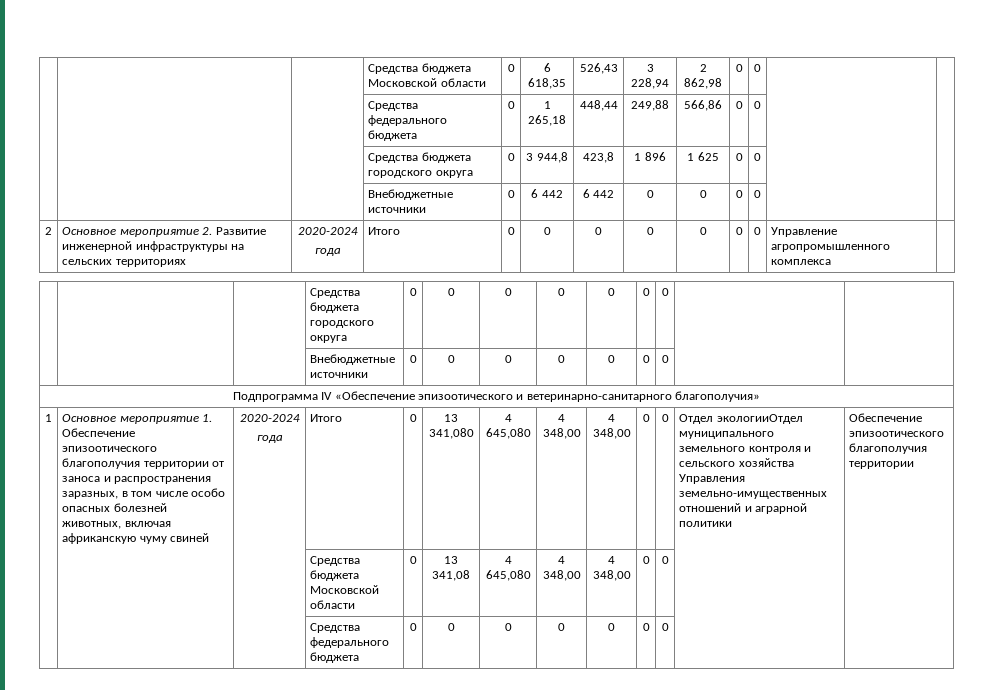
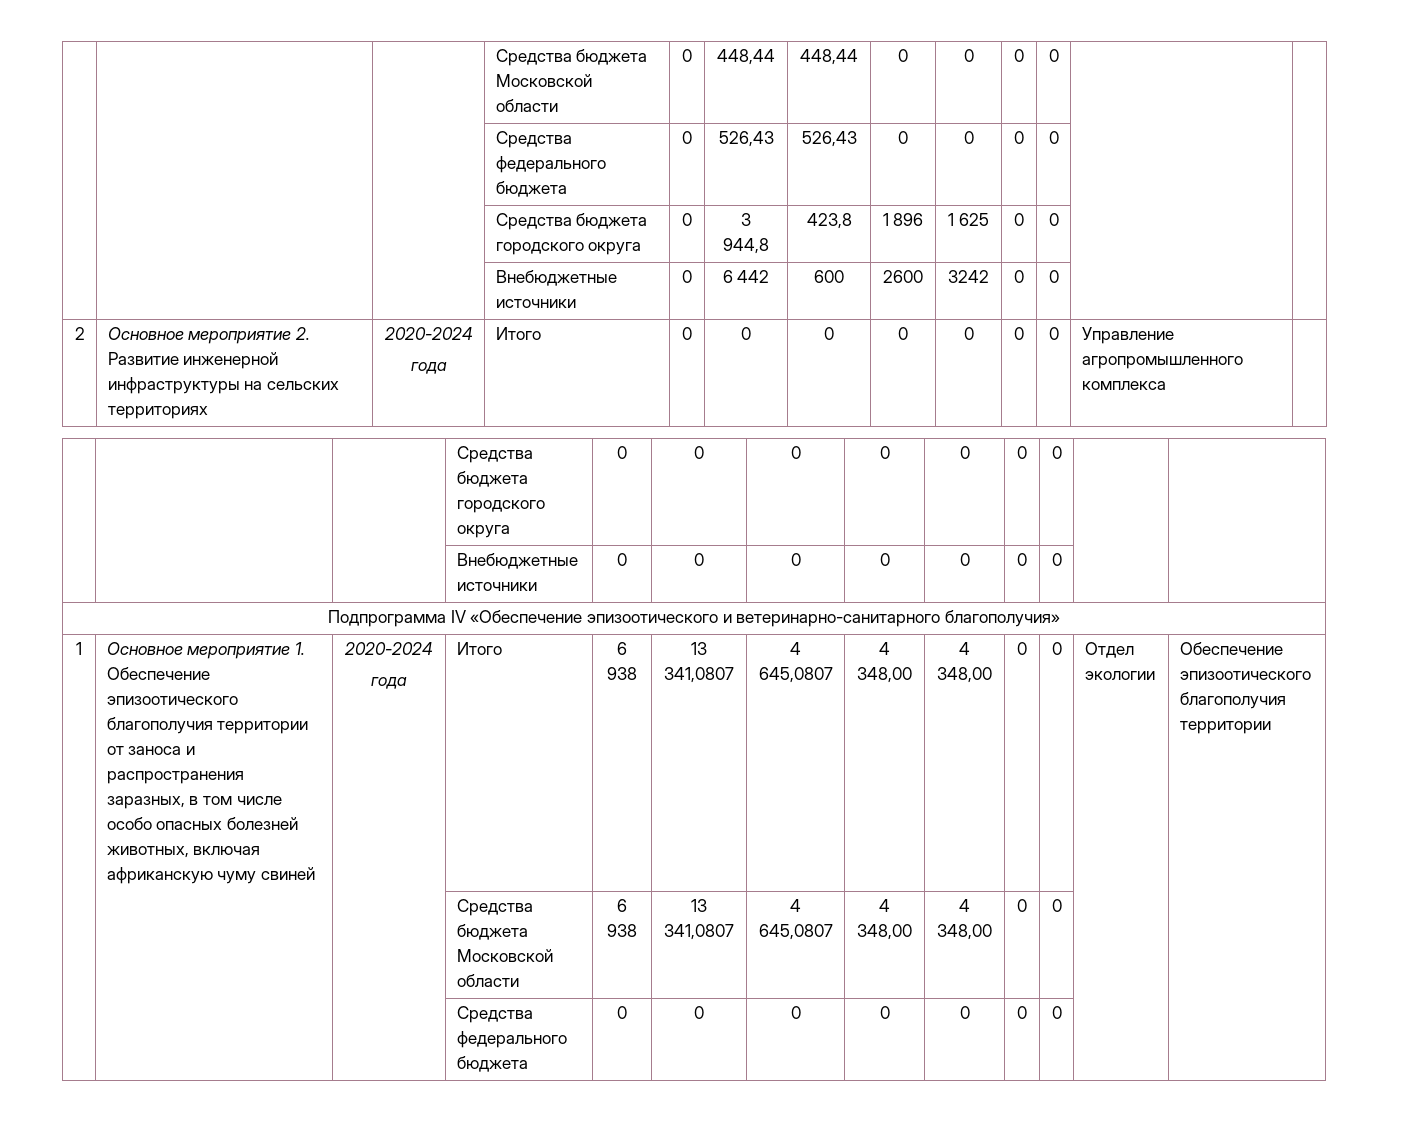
- | | | Средства бюджета Московской области | 0 | 6 618,35 | 526,43 | 3 228,94 | 2 862,98 | 0 | 0 | |
- | | | Средства федерального бюджета | 0 | 1 265,18 | 448,44 | 249,88 | 566,86 | 0 | 0 | |
+ | | | Средства бюджета Московской области | 0 | 448,44 | 448,44 | 0 | 0 | 0 | 0 | |
+ | | | Средства федерального бюджета | 0 | 526,43 | 526,43 | 0 | 0 | 0 | 0 | |
- | | | Внебюджетные источники | 0 | 6 442 | 6 442 | 0 | 0 | 0 | 0 | |
+ | | | Внебюджетные источники | 0 | 6 442 | 600 | 2600 | 3242 | 0 | 0 | |
- Итого | 0 | 13 341,080 | 4 645,080
+ Итого | 6 938 | 13 341,0807 | 4 645,0807
- Отдел экологииОтдел муниципального земельного контроля и сельского хозяйства Управления земельно-имущественных отношений и аграрной политики
+ Отдел экологии
- | | | Средства бюджета Московской области | 0 | 13 341,08 | 4 645,080 | 4 348,00 | 4 348,00 | 0 | 0 | |
+ | | | Средства бюджета Московской области | 6 938 | 13 341,0807 | 4 645,0807 | 4 348,00 | 4 348,00 | 0 | 0 | |

